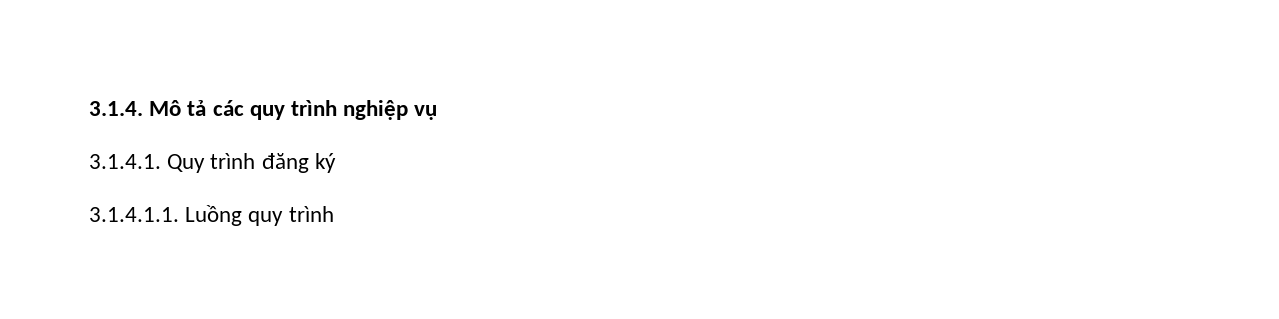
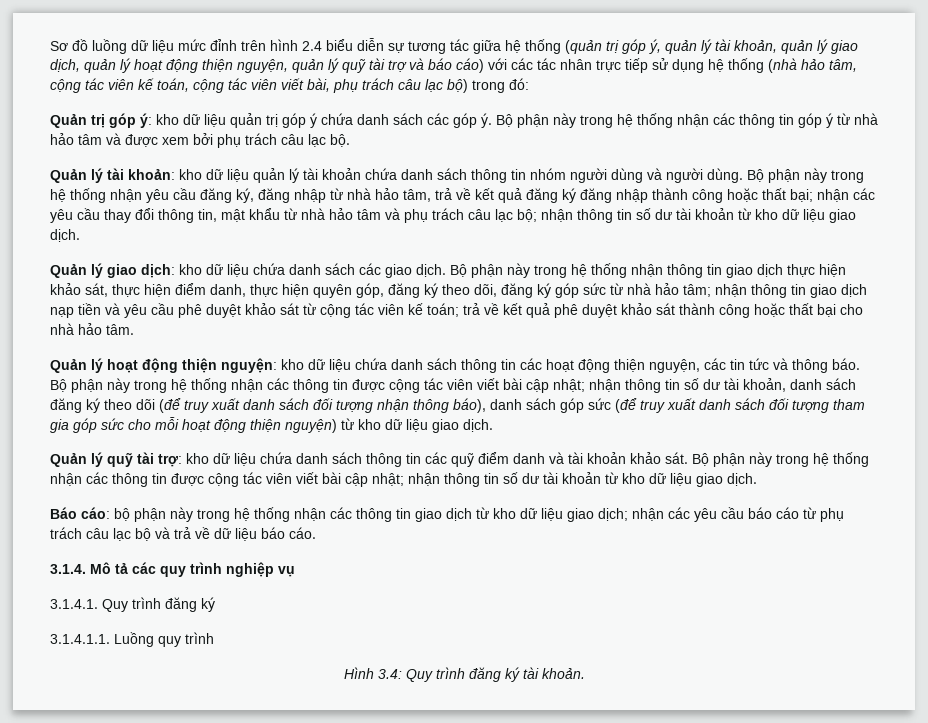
+ Sơ đồ luồng dữ liệu mức đỉnh trên hình 2.4 biểu diễn sự tương tác giữa hệ thống (quản trị góp ý, quản lý tài khoản, quản lý giao dịch, quản lý hoạt động thiện nguyện, quản lý quỹ tài trợ và báo cáo) với các tác nhân trực tiếp sử dụng hệ thống (nhà hảo tâm, cộng tác viên kế toán, cộng tác viên viết bài, phụ trách câu lạc bộ) trong đó:
+ Quản trị góp ý: kho dữ liệu quản trị góp ý chứa danh sách các góp ý. Bộ phận này trong hệ thống nhận các thông tin góp ý từ nhà hảo tâm và được xem bởi phụ trách câu lạc bộ.
+ Quản lý tài khoản: kho dữ liệu quản lý tài khoản chứa danh sách thông tin nhóm người dùng và người dùng. Bộ phận này trong hệ thống nhận yêu cầu đăng ký, đăng nhập từ nhà hảo tâm, trả về kết quả đăng ký đăng nhập thành công hoặc thất bại; nhận các yêu cầu thay đổi thông tin, mật khẩu từ nhà hảo tâm và phụ trách câu lạc bộ; nhận thông tin số dư tài khoản từ kho dữ liệu giao dịch.
+ Quản lý giao dịch: kho dữ liệu chứa danh sách các giao dịch. Bộ phận này trong hệ thống nhận thông tin giao dịch thực hiện khảo sát, thực hiện điểm danh, thực hiện quyên góp, đăng ký theo dõi, đăng ký góp sức từ nhà hảo tâm; nhận thông tin giao dịch nạp tiền và yêu cầu phê duyệt khảo sát từ cộng tác viên kế toán; trả về kết quả phê duyệt khảo sát thành công hoặc thất bại cho nhà hảo tâm.
+ Quản lý hoạt động thiện nguyện: kho dữ liệu chứa danh sách thông tin các hoạt động thiện nguyện, các tin tức và thông báo. Bộ phận này trong hệ thống nhận các thông tin được cộng tác viên viết bài cập nhật; nhận thông tin số dư tài khoản, danh sách đăng ký theo dõi (để truy xuất danh sách đối tượng nhận thông báo), danh sách góp sức (để truy xuất danh sách đối tượng tham gia góp sức cho mỗi hoạt động thiện nguyện) từ kho dữ liệu giao dịch.
+ Quản lý quỹ tài trợ: kho dữ liệu chứa danh sách thông tin các quỹ điểm danh và tài khoản khảo sát. Bộ phận này trong hệ thống nhận các thông tin được cộng tác viên viết bài cập nhật; nhận thông tin số dư tài khoản từ kho dữ liệu giao dịch.
+ Báo cáo: bộ phận này trong hệ thống nhận các thông tin giao dịch từ kho dữ liệu giao dịch; nhận các yêu cầu báo cáo từ phụ trách câu lạc bộ và trả về dữ liệu báo cáo.
+ Hình 3.4: Quy trình đăng ký tài khoản.

